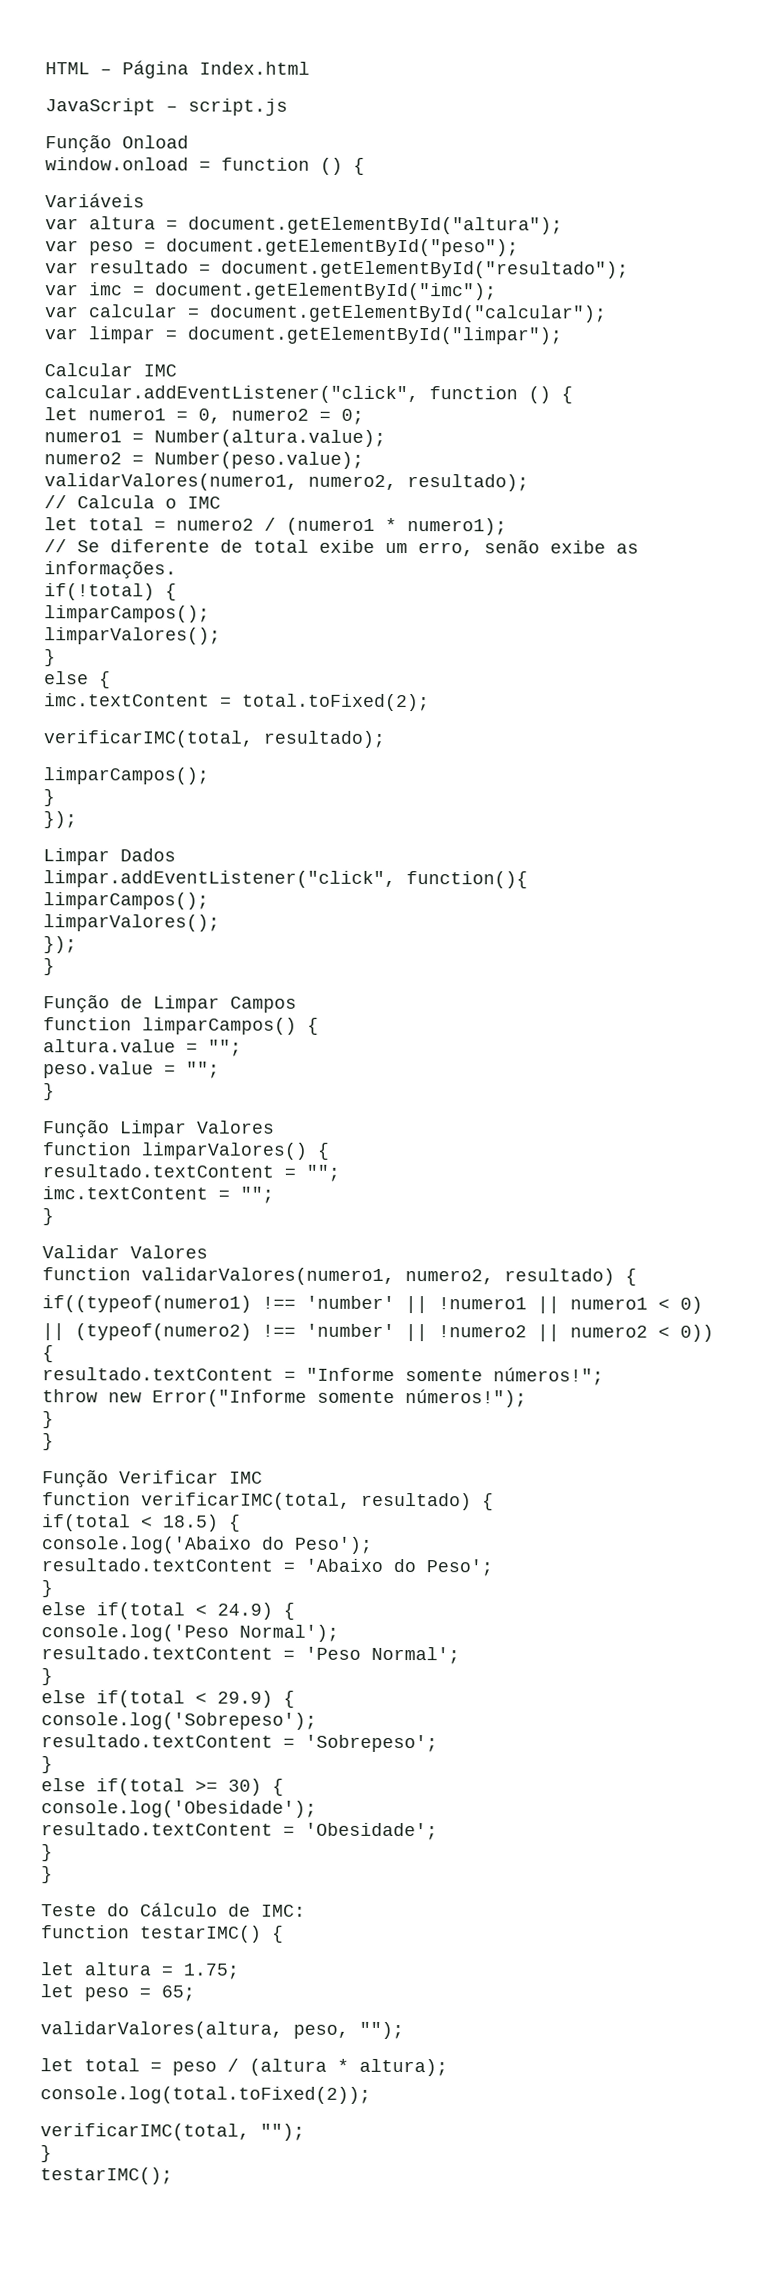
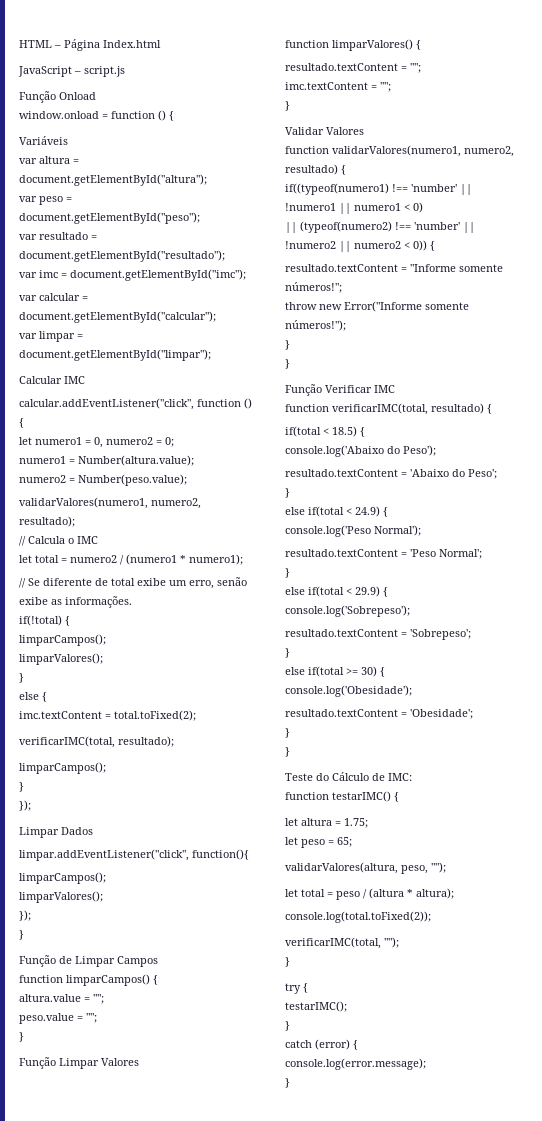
+ try {
  testarIMC();
+ }
+ catch (error) {
+ console.log(error.message);
+ }

